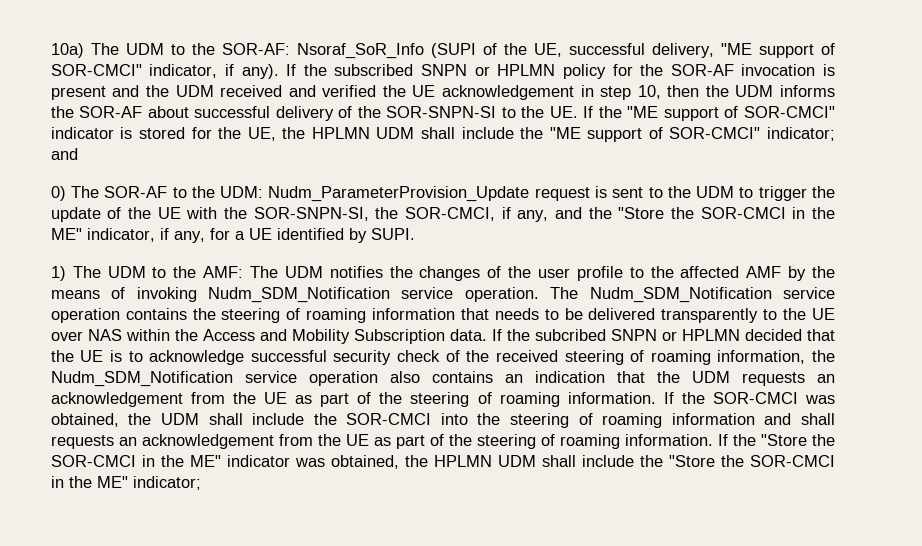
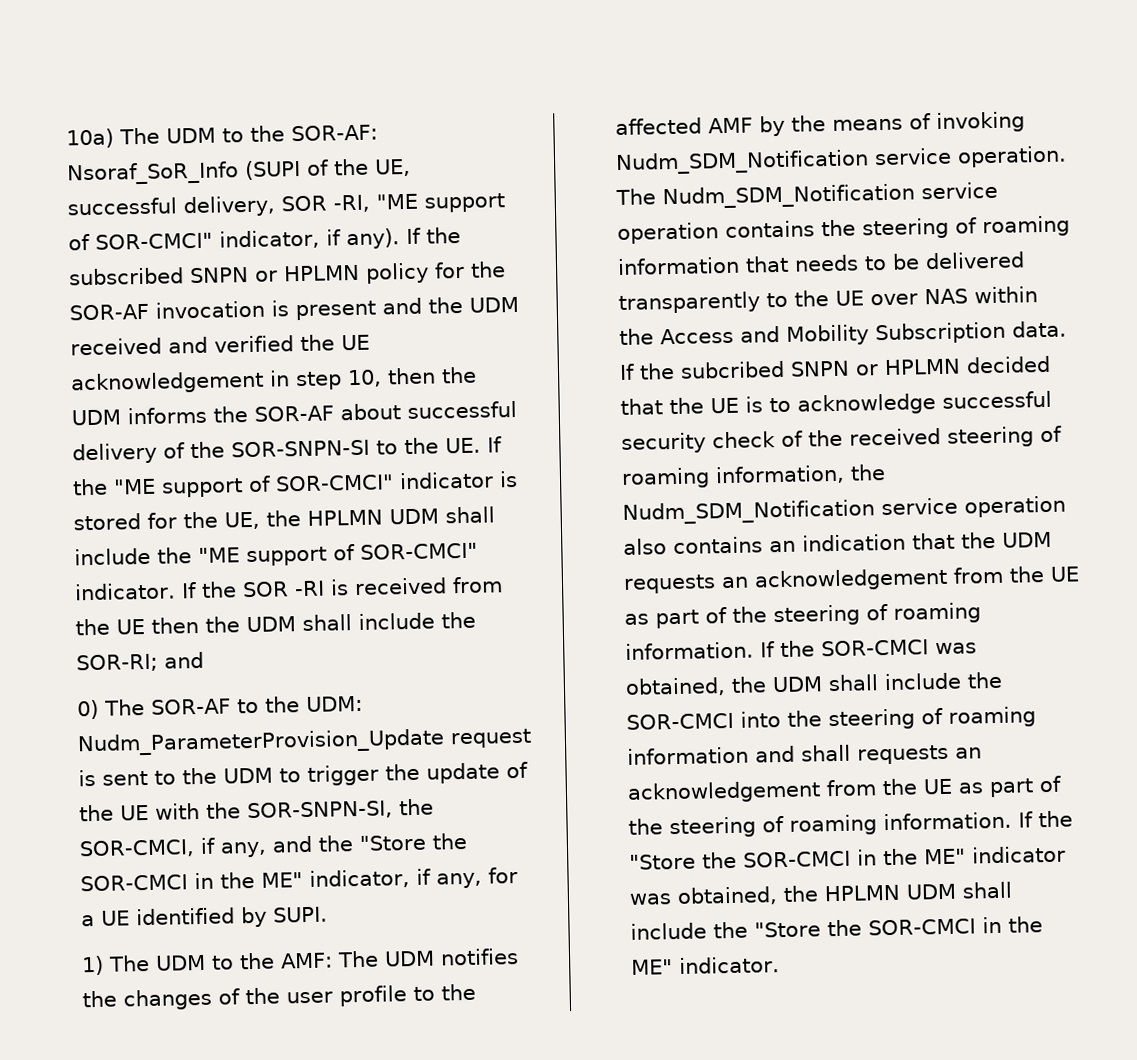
- 10a) The UDM to the SOR-AF: Nsoraf_SoR_Info (SUPI of the UE, successful delivery, "ME support of SOR-CMCI" indicator, if any).
+ 10a) The UDM to the SOR-AF: Nsoraf_SoR_Info (SUPI of the UE, successful delivery, SOR -RI, "ME support of SOR-CMCI" indicator, if any).
- If the subscribed SNPN or HPLMN policy for the SOR-AF invocation is present and the UDM received and verified the UE acknowledgement in step 10, then the UDM informs the SOR-AF about successful delivery of the SOR-SNPN-SI to the UE. If the "ME support of SOR-CMCI" indicator is stored for the UE, the HPLMN UDM shall include the "ME support of SOR-CMCI" indicator;
+ If the subscribed SNPN or HPLMN policy for the SOR-AF invocation is present and the UDM received and verified the UE acknowledgement in step 10, then the UDM informs the SOR-AF about successful delivery of the SOR-SNPN-SI to the UE. If the "ME support of SOR-CMCI" indicator is stored for the UE, the HPLMN UDM shall include the "ME support of SOR-CMCI" indicator. If the SOR -RI is received from the UE then the UDM shall include the SOR-RI;
- If the "Store the SOR-CMCI in the ME" indicator was obtained, the HPLMN UDM shall include the "Store the SOR-CMCI in the ME" indicator;
+ If the "Store the SOR-CMCI in the ME" indicator was obtained, the HPLMN UDM shall include the "Store the SOR-CMCI in the ME" indicator.

